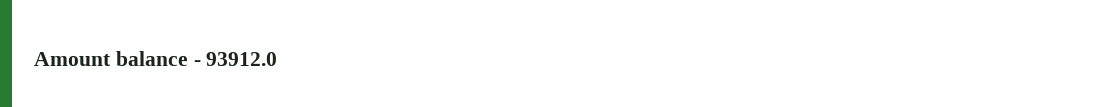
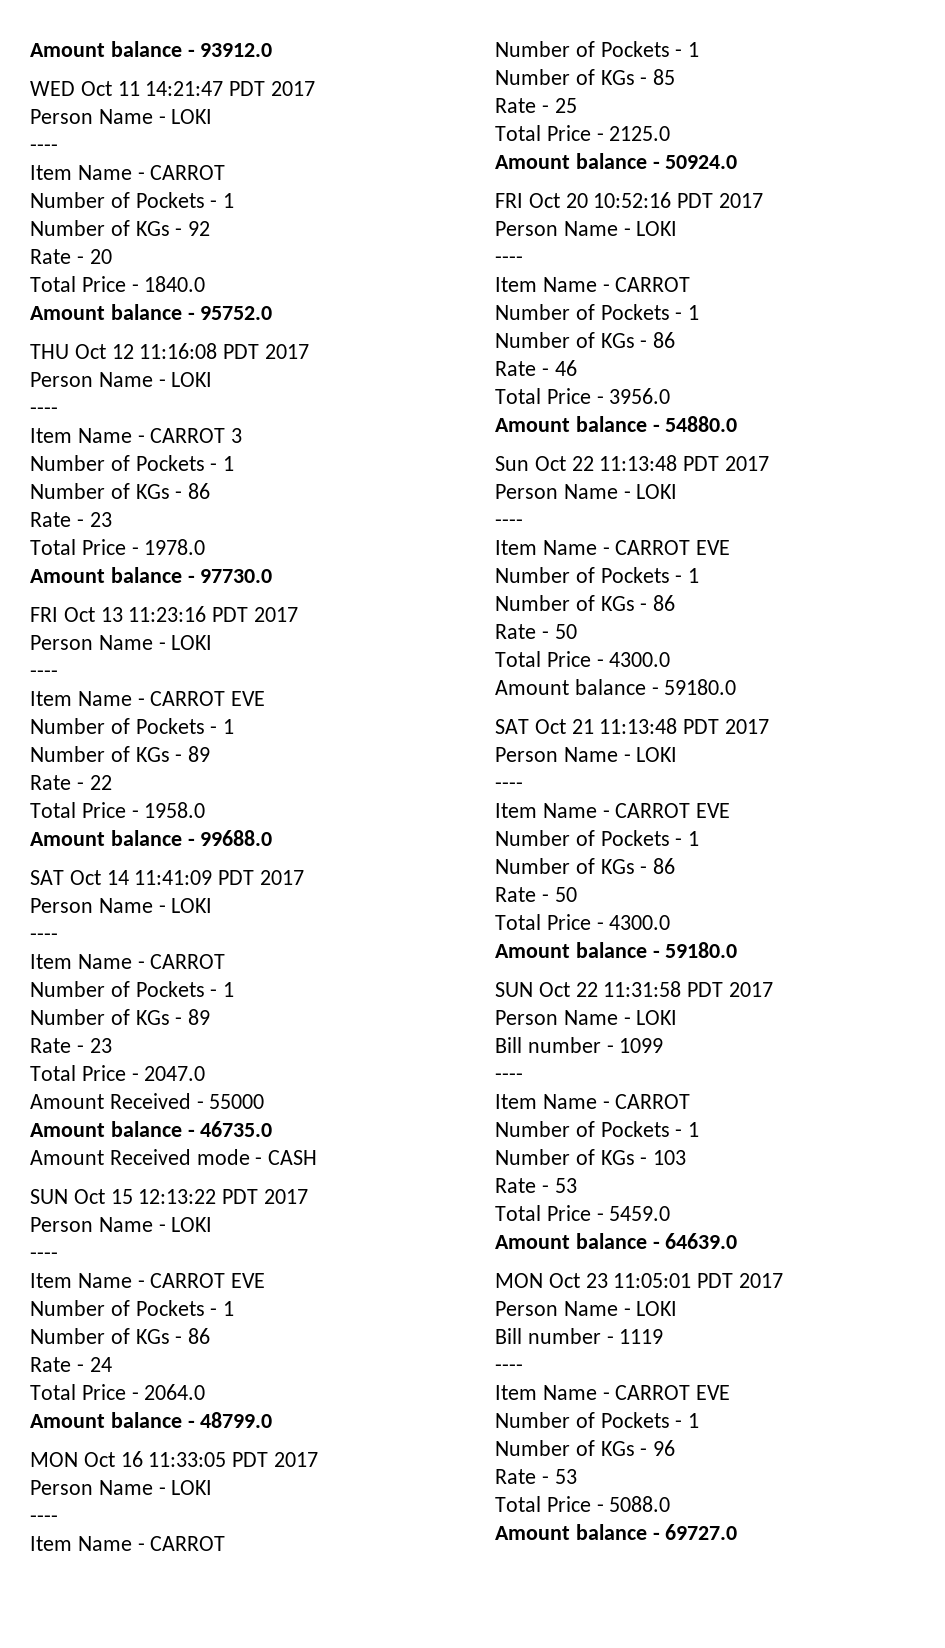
+ WED Oct 11 14:21:47 PDT 2017
+ Person Name - LOKI
+ ----
+ Item Name - CARROT
+ Number of Pockets - 1
+ Number of KGs - 92
+ Rate - 20
+ Total Price - 1840.0
+ Amount balance - 95752.0
+ THU Oct 12 11:16:08 PDT 2017
+ Person Name - LOKI
+ ----
+ Item Name - CARROT 3
+ Number of Pockets - 1
+ Number of KGs - 86
+ Rate - 23
+ Total Price - 1978.0
+ Amount balance - 97730.0
+ FRI Oct 13 11:23:16 PDT 2017
+ Person Name - LOKI
+ ----
+ Item Name - CARROT EVE
+ Number of Pockets - 1
+ Number of KGs - 89
+ Rate - 22
+ Total Price - 1958.0
+ Amount balance - 99688.0
+ SAT Oct 14 11:41:09 PDT 2017
+ Person Name - LOKI
+ ----
+ Item Name - CARROT
+ Number of Pockets - 1
+ Number of KGs - 89
+ Rate - 23
+ Total Price - 2047.0
+ Amount Received - 55000
+ Amount balance - 46735.0
+ Amount Received mode - CASH
+ SUN Oct 15 12:13:22 PDT 2017
+ Person Name - LOKI
+ ----
+ Item Name - CARROT EVE
+ Number of Pockets - 1
+ Number of KGs - 86
+ Rate - 24
+ Total Price - 2064.0
+ Amount balance - 48799.0
+ MON Oct 16 11:33:05 PDT 2017
+ Person Name - LOKI
+ ----
+ Item Name - CARROT
+ Number of Pockets - 1
+ Number of KGs - 85
+ Rate - 25
+ Total Price - 2125.0
+ Amount balance - 50924.0
+ FRI Oct 20 10:52:16 PDT 2017
+ Person Name - LOKI
+ ----
+ Item Name - CARROT
+ Number of Pockets - 1
+ Number of KGs - 86
+ Rate - 46
+ Total Price - 3956.0
+ Amount balance - 54880.0
+ Sun Oct 22 11:13:48 PDT 2017
+ Person Name - LOKI
+ ----
+ Item Name - CARROT EVE
+ Number of Pockets - 1
+ Number of KGs - 86
+ Rate - 50
+ Total Price - 4300.0
+ Amount balance - 59180.0
+ SAT Oct 21 11:13:48 PDT 2017
+ Person Name - LOKI
+ ----
+ Item Name - CARROT EVE
+ Number of Pockets - 1
+ Number of KGs - 86
+ Rate - 50
+ Total Price - 4300.0
+ Amount balance - 59180.0
+ SUN Oct 22 11:31:58 PDT 2017
+ Person Name - LOKI
+ Bill number - 1099
+ ----
+ Item Name - CARROT
+ Number of Pockets - 1
+ Number of KGs - 103
+ Rate - 53
+ Total Price - 5459.0
+ Amount balance - 64639.0
+ MON Oct 23 11:05:01 PDT 2017
+ Person Name - LOKI
+ Bill number - 1119
+ ----
+ Item Name - CARROT EVE
+ Number of Pockets - 1
+ Number of KGs - 96
+ Rate - 53
+ Total Price - 5088.0
+ Amount balance - 69727.0

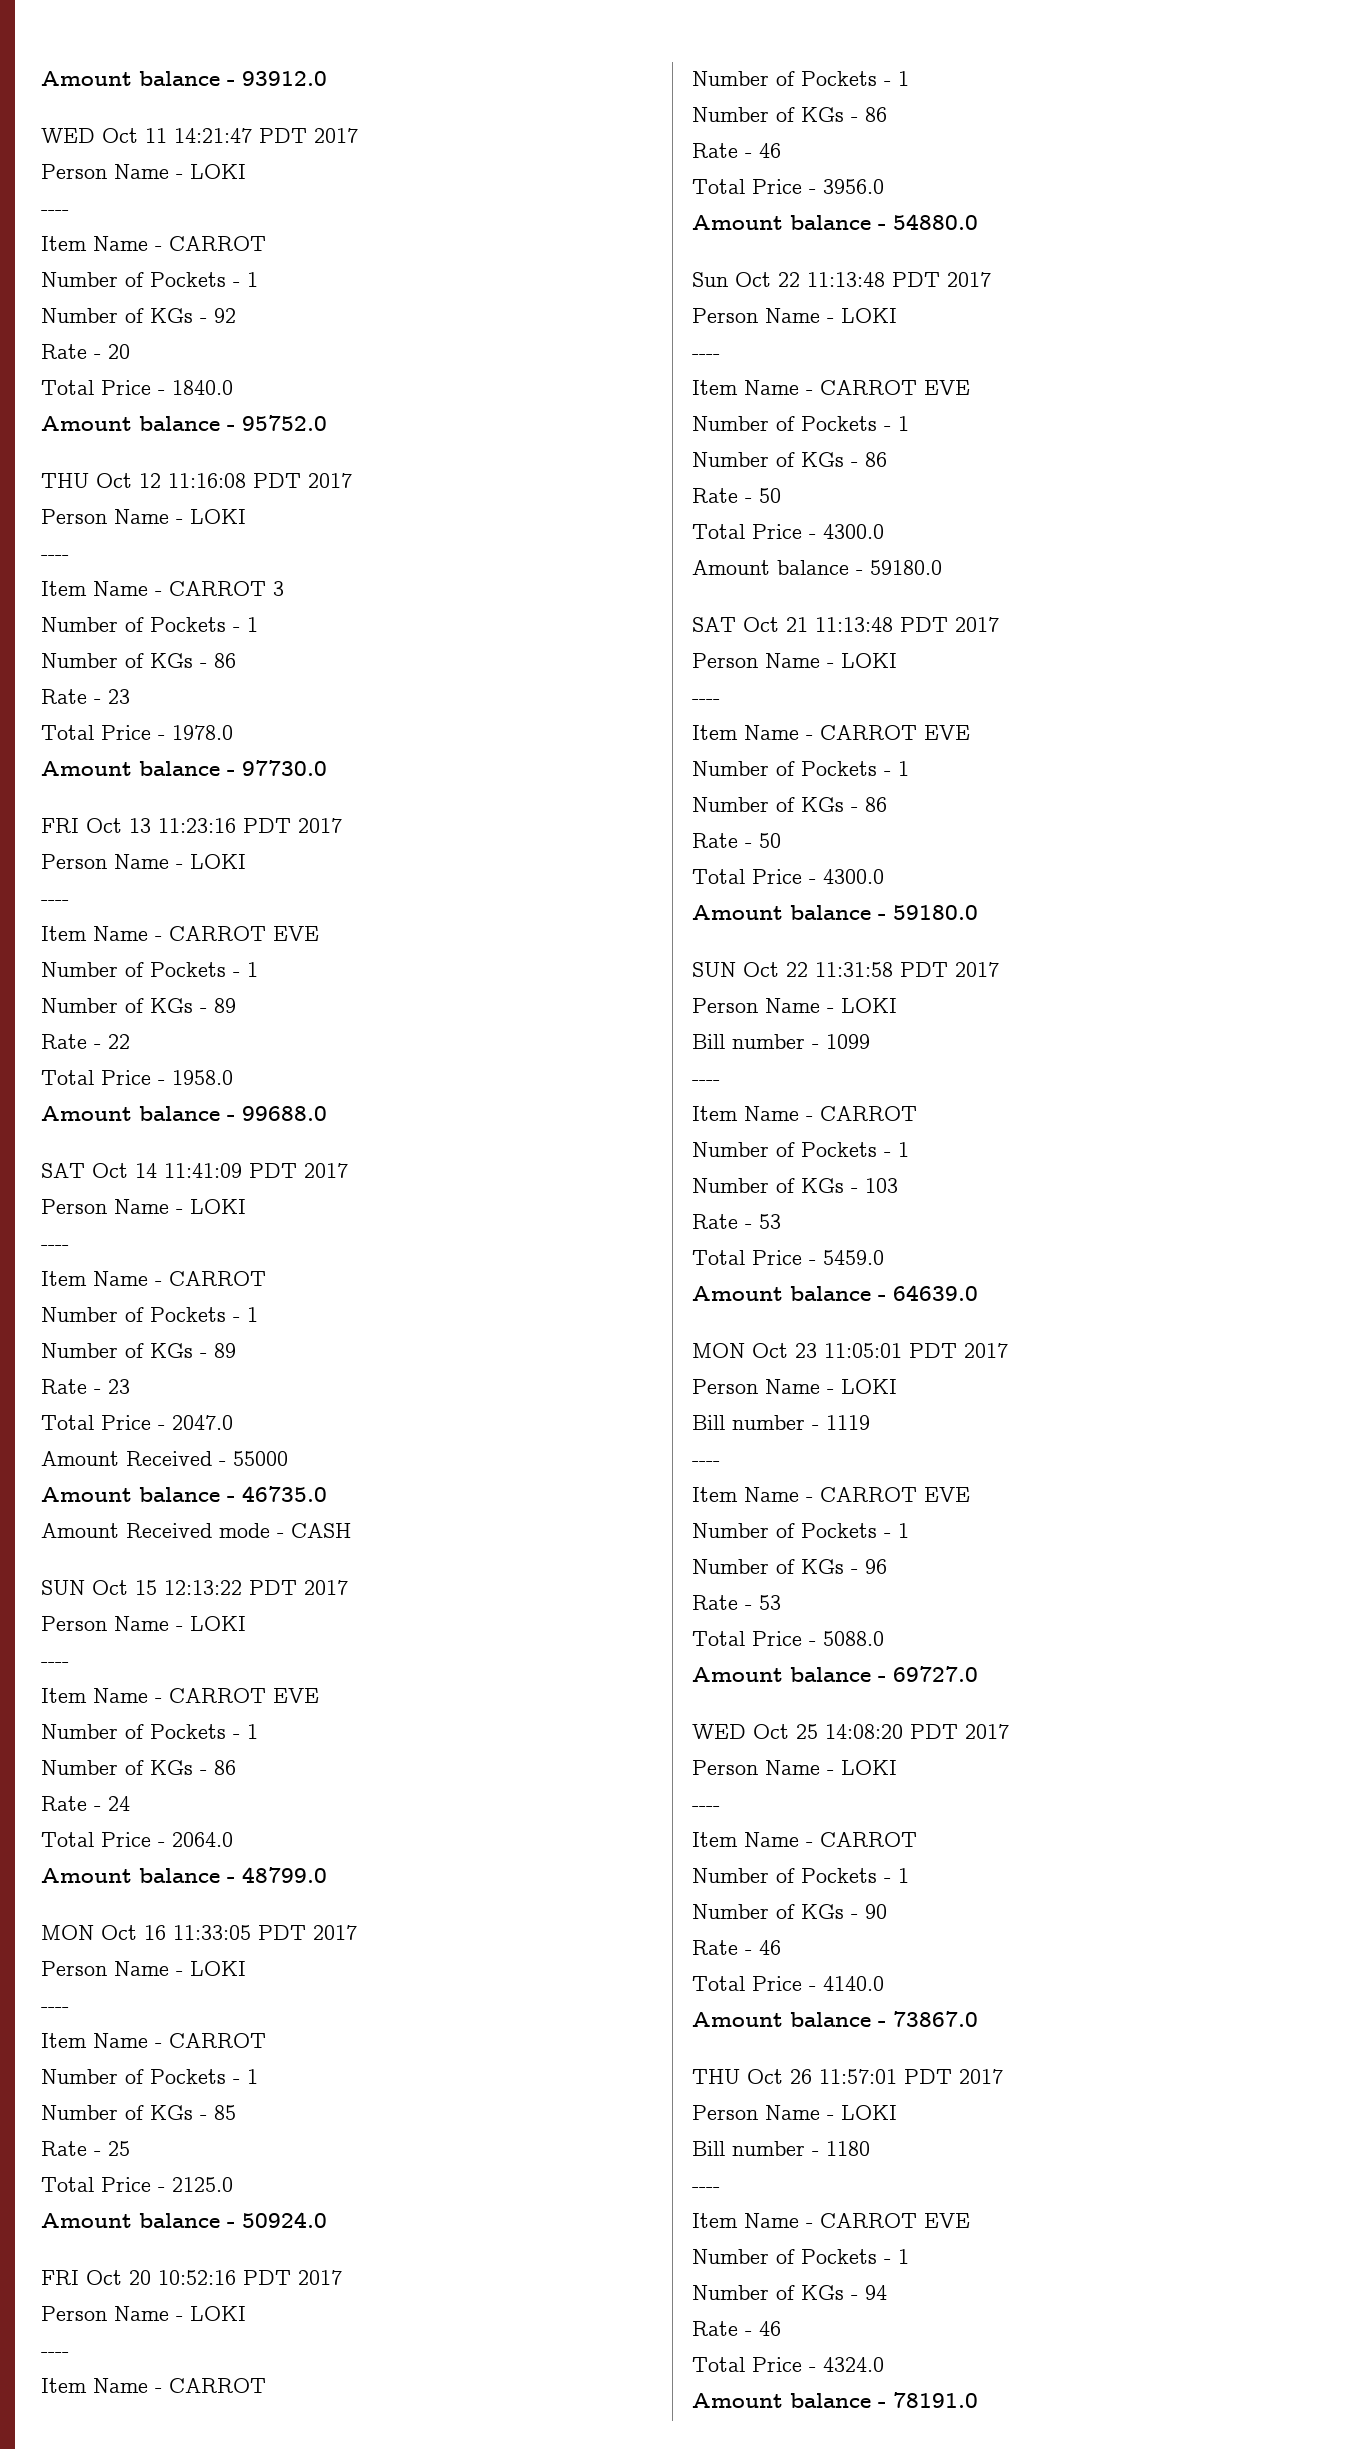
+ WED Oct 25 14:08:20 PDT 2017
+ Person Name - LOKI
+ ----
+ Item Name - CARROT
+ Number of Pockets - 1
+ Number of KGs - 90
+ Rate - 46
+ Total Price - 4140.0
+ Amount balance - 73867.0
+ THU Oct 26 11:57:01 PDT 2017
+ Person Name - LOKI
+ Bill number - 1180
+ ----
+ Item Name - CARROT EVE
+ Number of Pockets - 1
+ Number of KGs - 94
+ Rate - 46
+ Total Price - 4324.0
+ Amount balance - 78191.0

